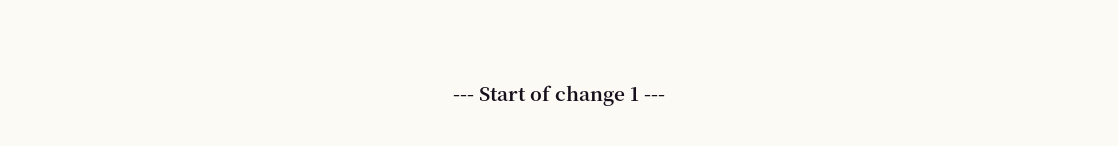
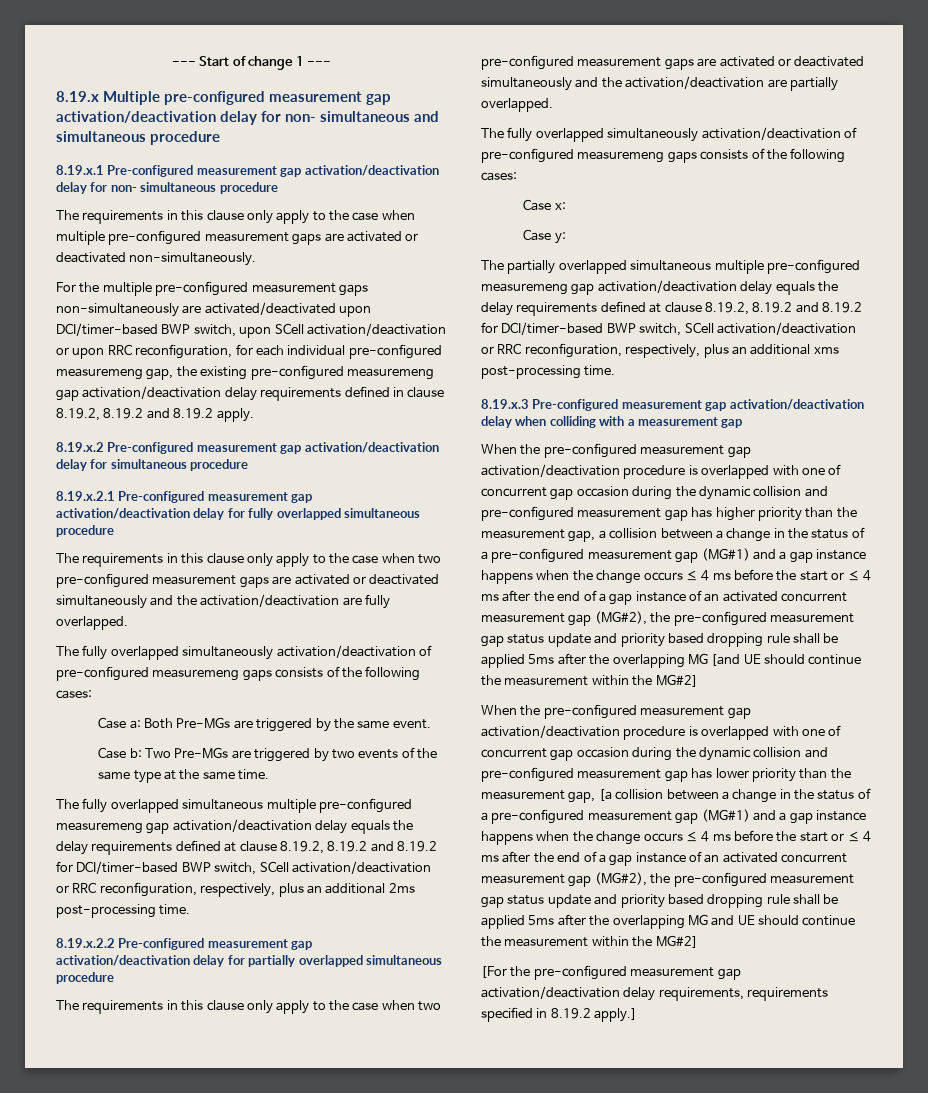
+ 8.19.x Multiple pre-configured measurement gap activation/deactivation delay for non- simultaneous and simultaneous procedure
+ 8.19.x.1 Pre-configured measurement gap activation/deactivation delay for non- simultaneous procedure
+ The requirements in this clause only apply to the case when multiple pre-configured measurement gaps are activated or deactivated non-simultaneously.
+ For the multiple pre-configured measurement gaps non-simultaneously are activated/deactivated upon DCI/timer-based BWP switch, upon SCell activation/deactivation or upon RRC reconfiguration, for each individual pre-configured measuremeng gap, the existing pre-configured measuremeng gap activation/deactivation delay requirements defined in clause 8.19.2, 8.19.2 and 8.19.2 apply.
+ 8.19.x.2 Pre-configured measurement gap activation/deactivation delay for simultaneous procedure
+ 8.19.x.2.1 Pre-configured measurement gap activation/deactivation delay for fully overlapped simultaneous procedure
+ The requirements in this clause only apply to the case when two pre-configured measurement gaps are activated or deactivated simultaneously and the activation/deactivation are fully overlapped.
+ The fully overlapped simultaneously activation/deactivation of pre-configured measuremeng gaps consists of the following cases:
+ Case a: Both Pre-MGs are triggered by the same event.
+ Case b: Two Pre-MGs are triggered by two events of the same type at the same time.
+ The fully overlapped simultaneous multiple pre-configured measuremeng gap activation/deactivation delay equals the delay requirements defined at clause 8.19.2, 8.19.2 and 8.19.2 for DCI/timer-based BWP switch, SCell activation/deactivation or RRC reconfiguration, respectively, plus an additional 2ms post-processing time.
+ 8.19.x.2.2 Pre-configured measurement gap activation/deactivation delay for partially overlapped simultaneous procedure
+ The requirements in this clause only apply to the case when two pre-configured measurement gaps are activated or deactivated simultaneously and the activation/deactivation are partially overlapped.
+ The fully overlapped simultaneously activation/deactivation of pre-configured measuremeng gaps consists of the following cases:
+ Case x:
+ Case y:
+ The partially overlapped simultaneous multiple pre-configured measuremeng gap activation/deactivation delay equals the delay requirements defined at clause 8.19.2, 8.19.2 and 8.19.2 for DCI/timer-based BWP switch, SCell activation/deactivation or RRC reconfiguration, respectively, plus an additional xms post-processing time.
+ 8.19.x.3 Pre-configured measurement gap activation/deactivation delay when colliding with a measurement gap
+ When the pre-configured measurement gap activation/deactivation procedure is overlapped with one of concurrent gap occasion during the dynamic collision and pre-configured measurement gap has higher priority than the measurement gap, a collision between a change in the status of a pre-configured measurement gap (MG#1) and a gap instance happens when the change occurs ≤ 4 ms before the start or ≤ 4 ms after the end of a gap instance of an activated concurrent measurement gap (MG#2), the pre-configured measurement gap status update and priority based dropping rule shall be applied 5ms after the overlapping MG [and UE should continue the measurement within the MG#2]
+ When the pre-configured measurement gap activation/deactivation procedure is overlapped with one of concurrent gap occasion during the dynamic collision and pre-configured measurement gap has lower priority than the measurement gap, [a collision between a change in the status of a pre-configured measurement gap (MG#1) and a gap instance happens when the change occurs ≤ 4 ms before the start or ≤ 4 ms after the end of a gap instance of an activated concurrent measurement gap (MG#2), the pre-configured measurement gap status update and priority based dropping rule shall be applied 5ms after the overlapping MG and UE should continue the measurement within the MG#2]
+ [For the pre-configured measurement gap activation/deactivation delay requirements, requirements specified in 8.19.2 apply.]

